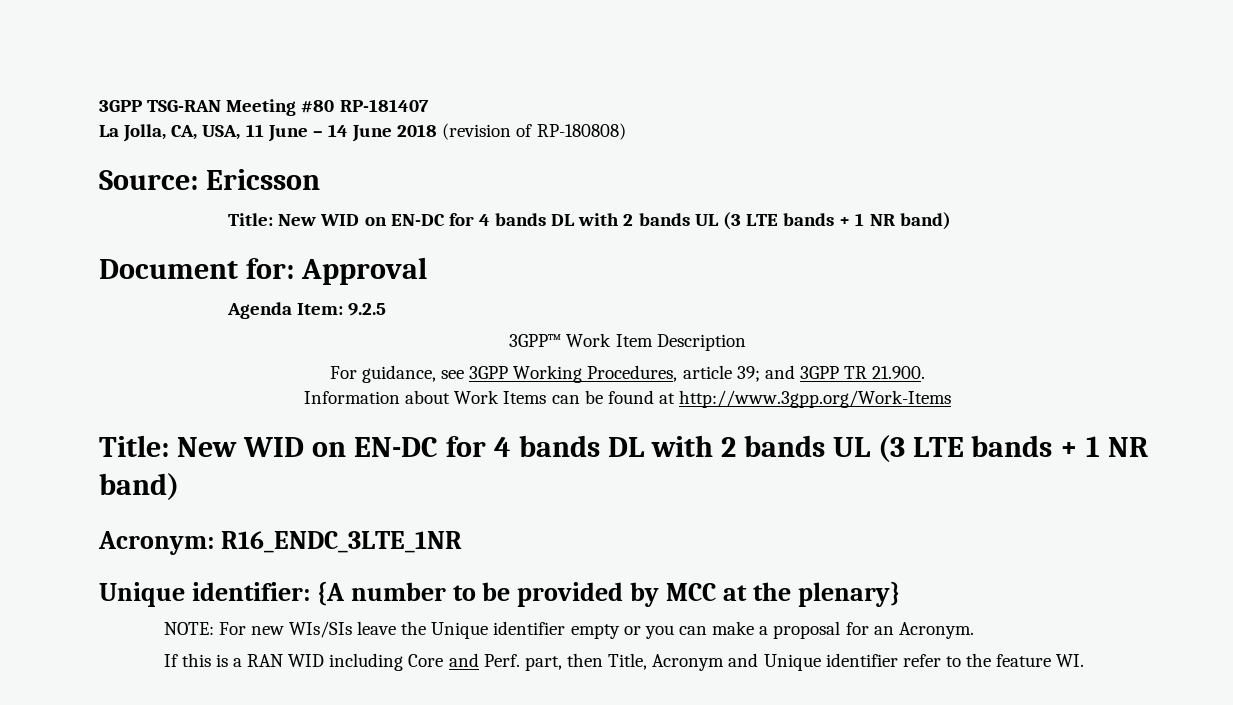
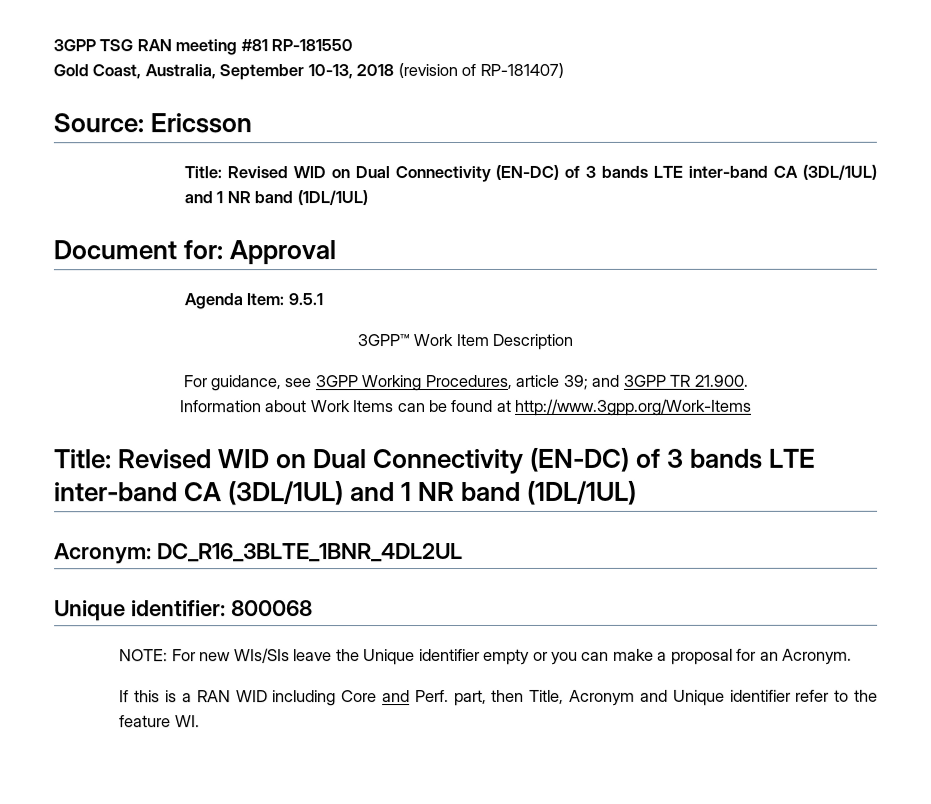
- 3GPP TSG-RAN Meeting #80 RP-181407
- La Jolla, CA, USA, 11 June – 14 June 2018 (revision of RP-180808)
+ 3GPP TSG RAN meeting #81 RP-181550
+ Gold Coast, Australia, September 10-13, 2018 (revision of RP-181407)
  Source: Ericsson
- Title: New WID on EN-DC for 4 bands DL with 2 bands UL (3 LTE bands + 1 NR band)
+ Title: Revised WID on Dual Connectivity (EN-DC) of 3 bands LTE inter-band CA (3DL/1UL) and 1 NR band (1DL/1UL)
- Agenda Item: 9.2.5
+ Agenda Item: 9.5.1
  Information about Work Items can be found at http://www.3gpp.org/Work-Items
- Title: New WID on EN-DC for 4 bands DL with 2 bands UL (3 LTE bands + 1 NR band)
+ Title: Revised WID on Dual Connectivity (EN-DC) of 3 bands LTE inter-band CA (3DL/1UL) and 1 NR band (1DL/1UL)
- Acronym: R16_ENDC_3LTE_1NR
+ Acronym: DC_R16_3BLTE_1BNR_4DL2UL
- Unique identifier: {A number to be provided by MCC at the plenary}
+ Unique identifier: 800068

